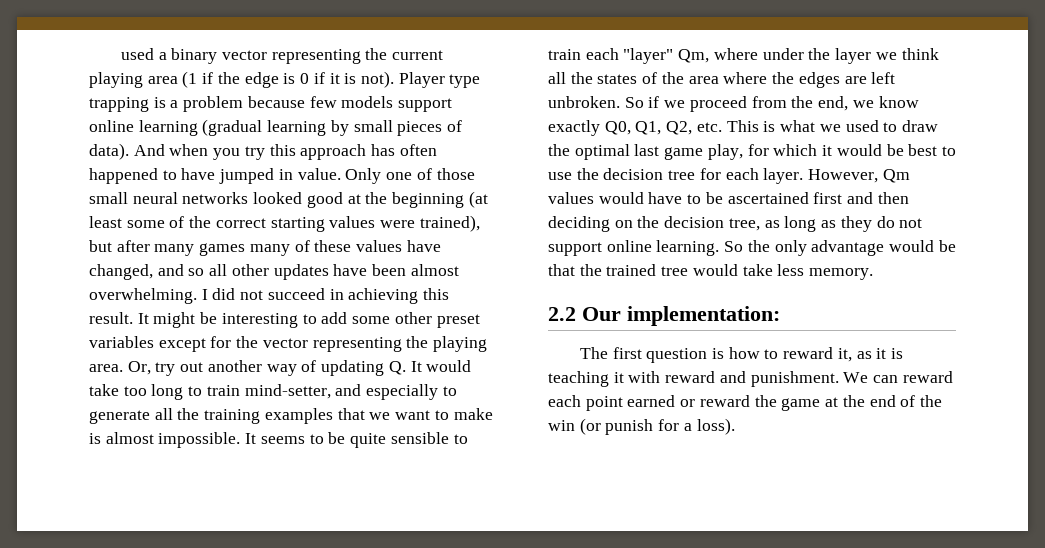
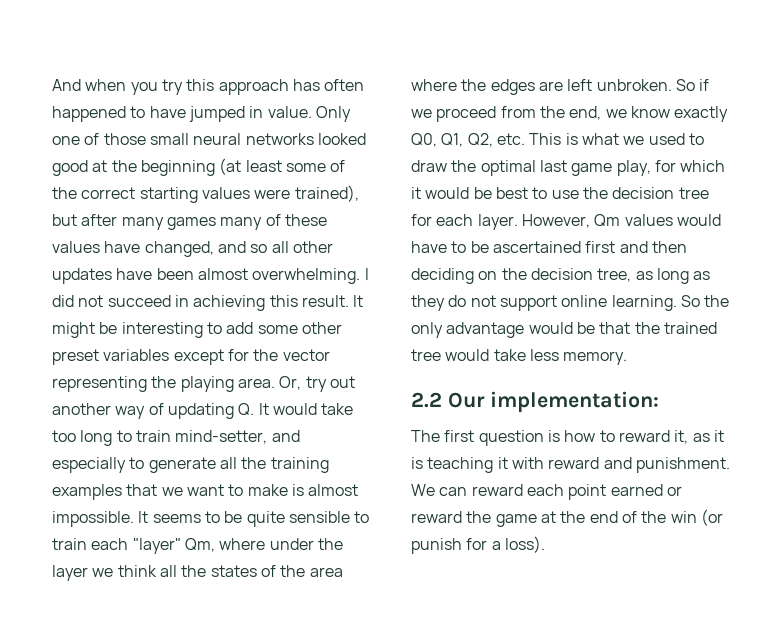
- used a binary vector representing the current playing area (1 if the edge is 0 if it is not). Player type trapping is a problem because few models support online learning (gradual learning by small pieces of data).

